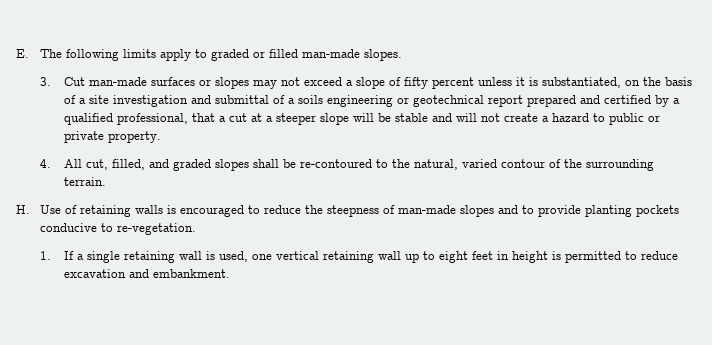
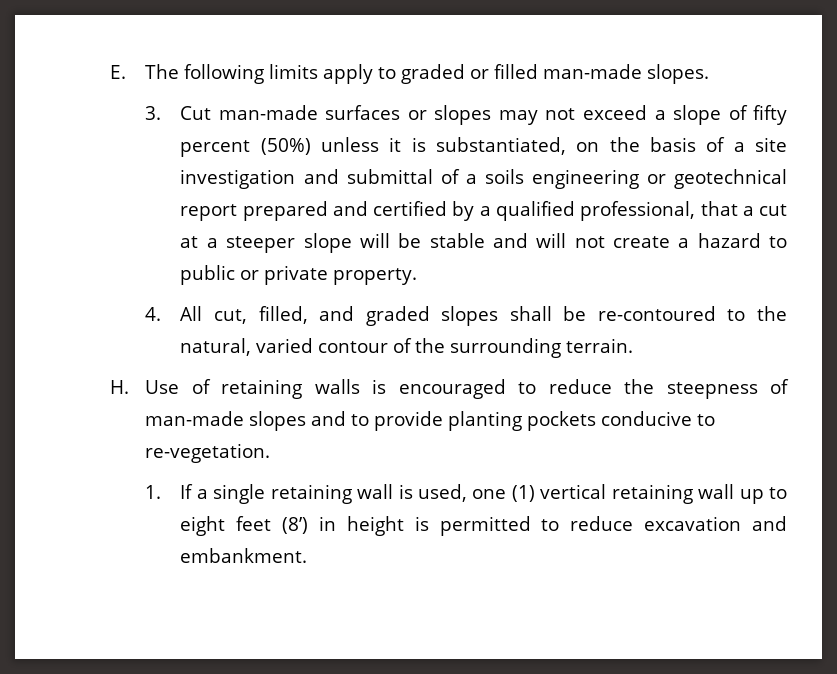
- 3. Cut man-made surfaces or slopes may not exceed a slope of fifty percent unless it is substantiated, on the basis of a site investigation and submittal of a soils engineering or geotechnical report prepared and certified by a qualified professional, that a cut at a steeper slope will be stable and will not create a hazard to public or private property.
+ 3. Cut man-made surfaces or slopes may not exceed a slope of fifty percent (50%) unless it is substantiated, on the basis of a site investigation and submittal of a soils engineering or geotechnical report prepared and certified by a qualified professional, that a cut at a steeper slope will be stable and will not create a hazard to public or private property.
- 1. If a single retaining wall is used, one vertical retaining wall up to eight feet in height is permitted to reduce excavation and embankment.
+ 1. If a single retaining wall is used, one (1) vertical retaining wall up to eight feet (8’) in height is permitted to reduce excavation and embankment.

